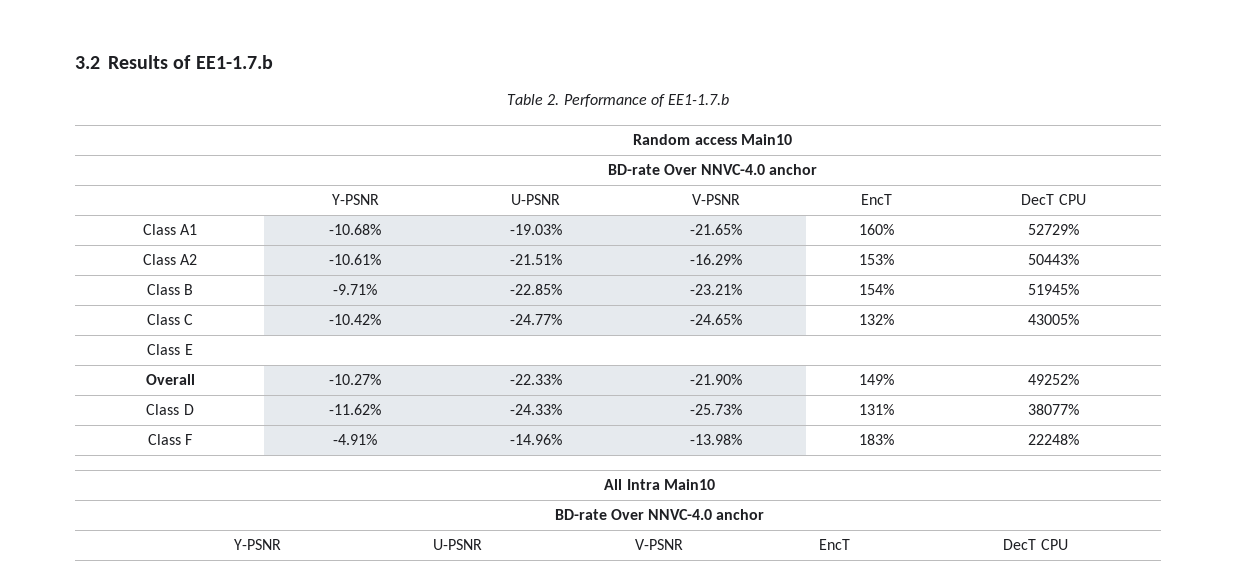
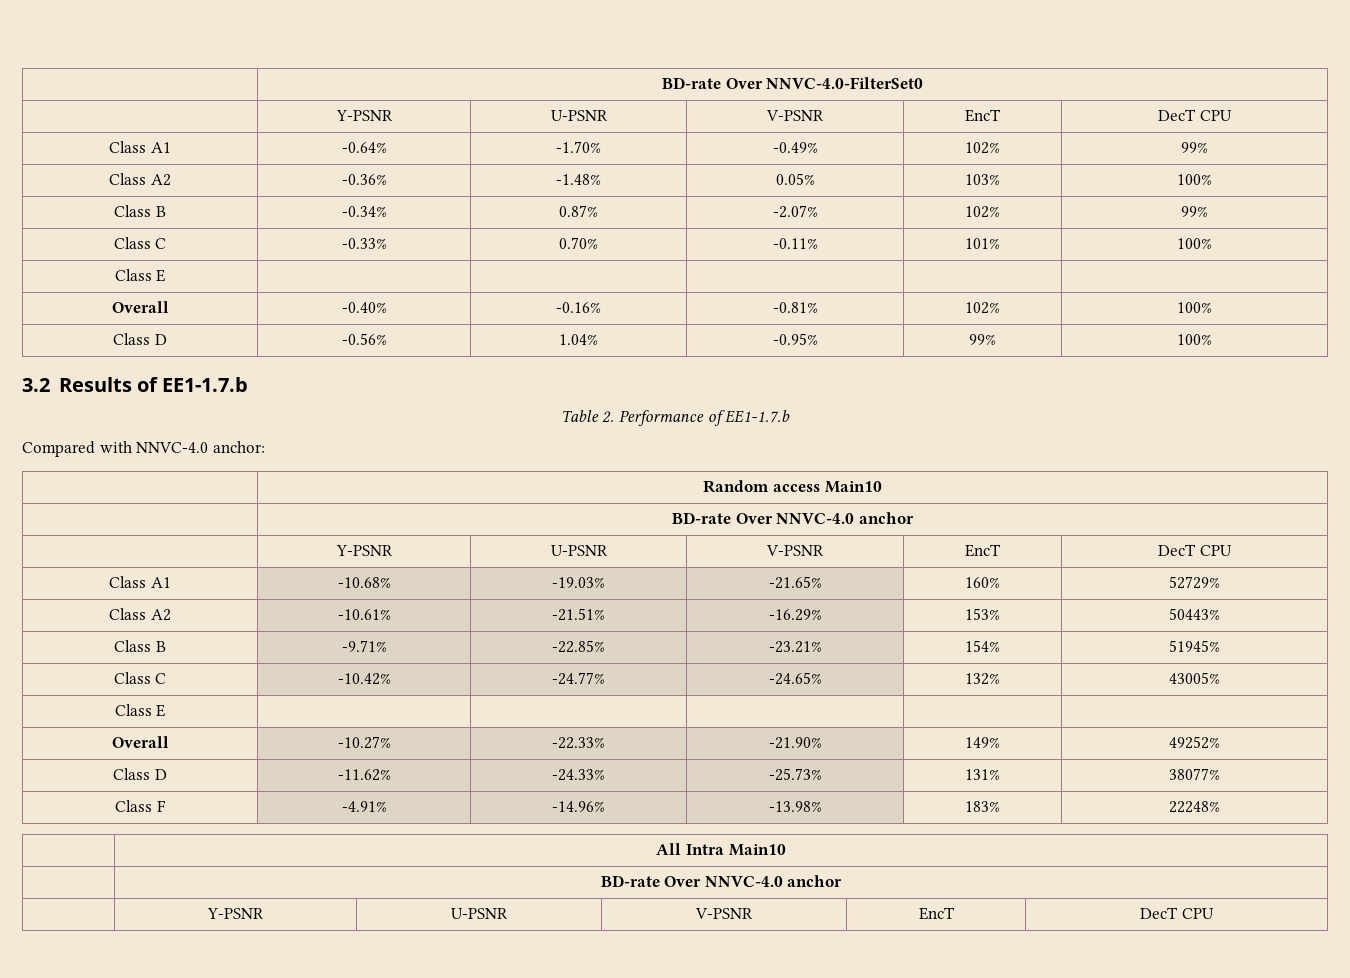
+ | BD-rate Over NNVC-4.0-FilterSet0
+ | Y-PSNR | U-PSNR | V-PSNR | EncT | DecT CPU
+ Class A1 | -0.64% | -1.70% | -0.49% | 102% | 99%
+ Class A2 | -0.36% | -1.48% | 0.05% | 103% | 100%
+ Class B | -0.34% | 0.87% | -2.07% | 102% | 99%
+ Class C | -0.33% | 0.70% | -0.11% | 101% | 100%
+ Class E | | | | |
+ Overall | -0.40% | -0.16% | -0.81% | 102% | 100%
+ Class D | -0.56% | 1.04% | -0.95% | 99% | 100%
+ Compared with NNVC-4.0 anchor:

